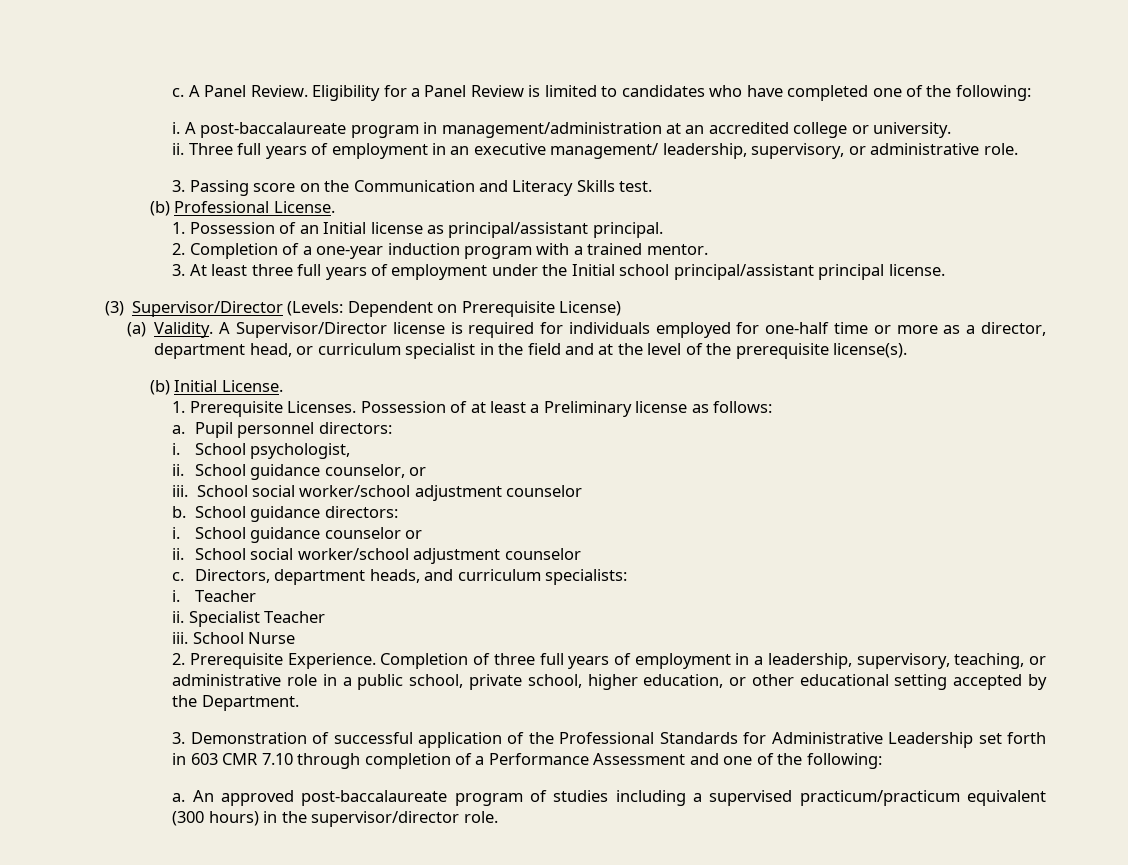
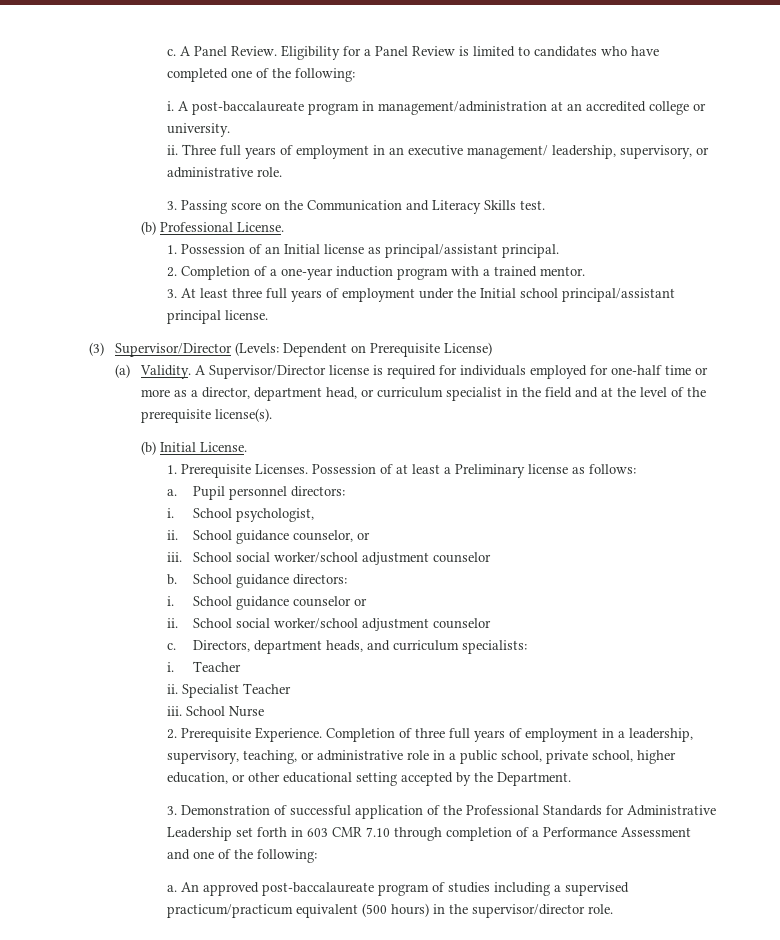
- An approved post-baccalaureate program of studies including a supervised practicum/practicum equivalent (300 hours) in the supervisor/director role.
+ An approved post-baccalaureate program of studies including a supervised practicum/practicum equivalent (500 hours) in the supervisor/director role.

